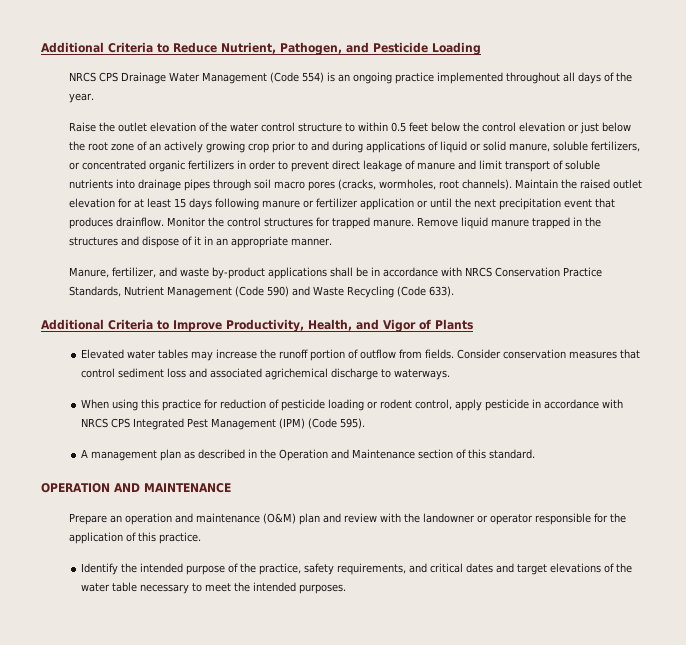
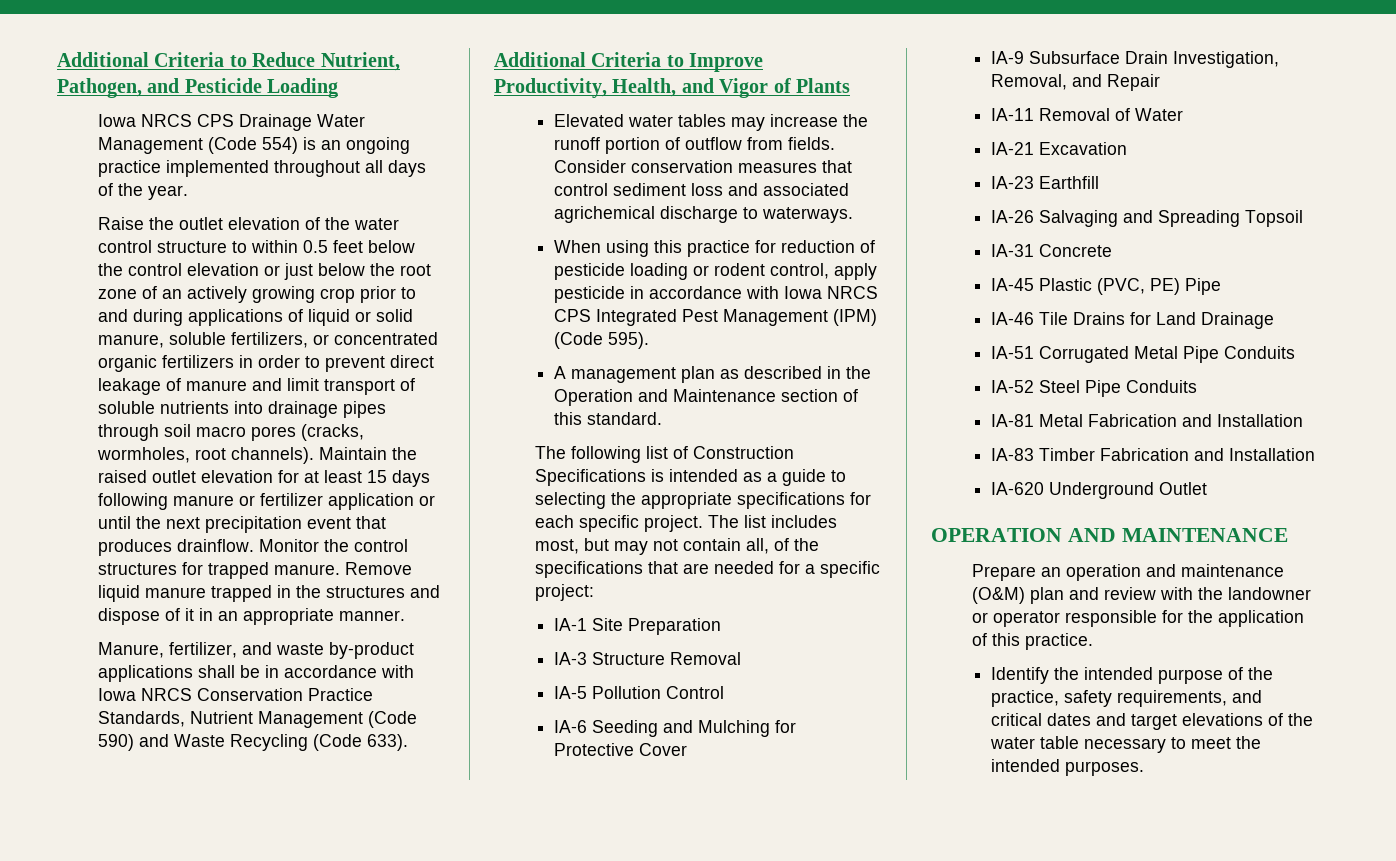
- NRCS CPS Drainage Water Management (Code 554) is an ongoing practice implemented throughout all days of the year.
+ Iowa NRCS CPS Drainage Water Management (Code 554) is an ongoing practice implemented throughout all days of the year.
- Manure, fertilizer, and waste by-product applications shall be in accordance with NRCS Conservation Practice Standards, Nutrient Management (Code 590) and Waste Recycling (Code 633).
+ Manure, fertilizer, and waste by-product applications shall be in accordance with Iowa NRCS Conservation Practice Standards, Nutrient Management (Code 590) and Waste Recycling (Code 633).
- When using this practice for reduction of pesticide loading or rodent control, apply pesticide in accordance with NRCS CPS Integrated Pest Management (IPM) (Code 595).
+ When using this practice for reduction of pesticide loading or rodent control, apply pesticide in accordance with Iowa NRCS CPS Integrated Pest Management (IPM) (Code 595).
+ The following list of Construction Specifications is intended as a guide to selecting the appropriate specifications for each specific project. The list includes most, but may not contain all, of the specifications that are needed for a specific project:
+ IA-1 Site Preparation
+ IA-3 Structure Removal
+ IA-5 Pollution Control
+ IA-6 Seeding and Mulching for Protective Cover
+ IA-9 Subsurface Drain Investigation, Removal, and Repair
+ IA-11 Removal of Water
+ IA-21 Excavation
+ IA-23 Earthfill
+ IA-26 Salvaging and Spreading Topsoil
+ IA-31 Concrete
+ IA-45 Plastic (PVC, PE) Pipe
+ IA-46 Tile Drains for Land Drainage
+ IA-51 Corrugated Metal Pipe Conduits
+ IA-52 Steel Pipe Conduits
+ IA-81 Metal Fabrication and Installation
+ IA-83 Timber Fabrication and Installation
+ IA-620 Underground Outlet

